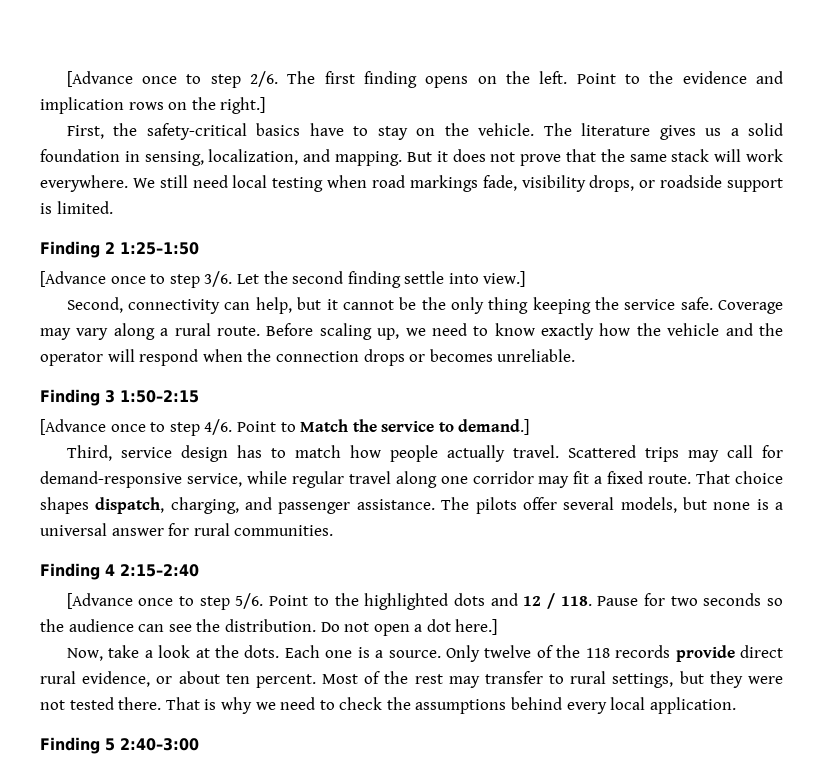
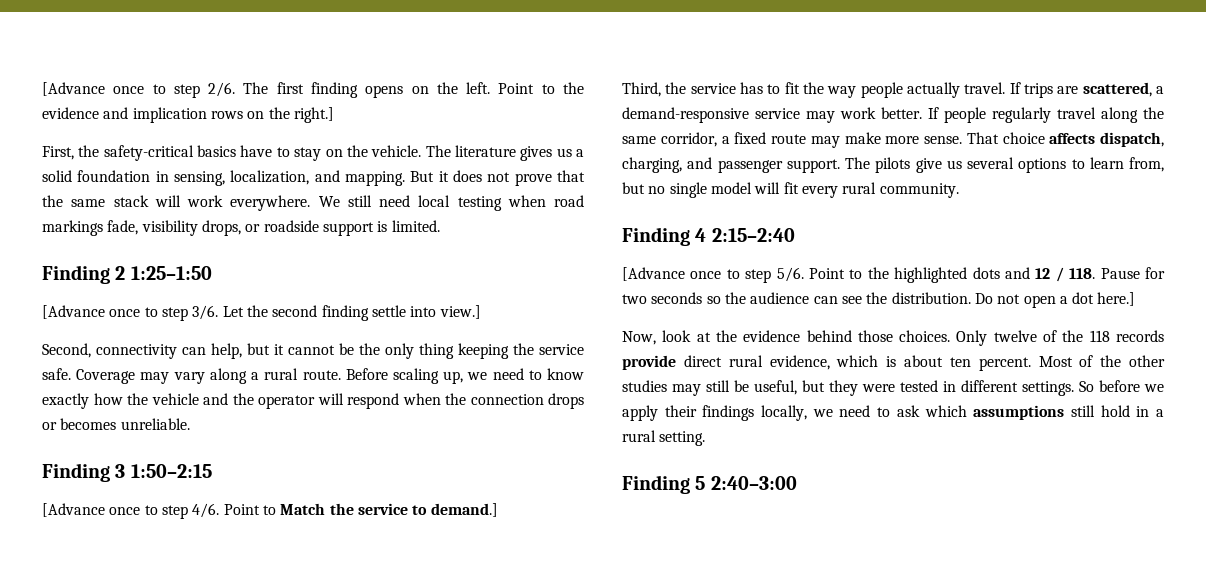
- Third, service design has to match how people actually travel. Scattered trips may call for demand-responsive service, while regular travel along one corridor may fit a fixed route.
+ Third, the service has to fit the way people actually travel. If trips are scattered, a demand-responsive service may work better. If people regularly travel along the same corridor, a fixed route may make more sense.
- That choice shapes dispatch, charging, and passenger assistance.
+ That choice affects dispatch, charging, and passenger support.
- The pilots offer several models, but none is a universal answer for rural communities.
+ The pilots give us several options to learn from, but no single model will fit every rural community.
- Now, take a look at the dots. Each one is a source.
+ Now, look at the evidence behind those choices.
- Only twelve of the 118 records provide direct rural evidence, or about ten percent.
+ Only twelve of the 118 records provide direct rural evidence, which is about ten percent.
- Most of the rest may transfer to rural settings, but they were not tested there. That is why we need to check the assumptions behind every local application.
+ Most of the other studies may still be useful, but they were tested in different settings. So before we apply their findings locally, we need to ask which assumptions still hold in a rural setting.

